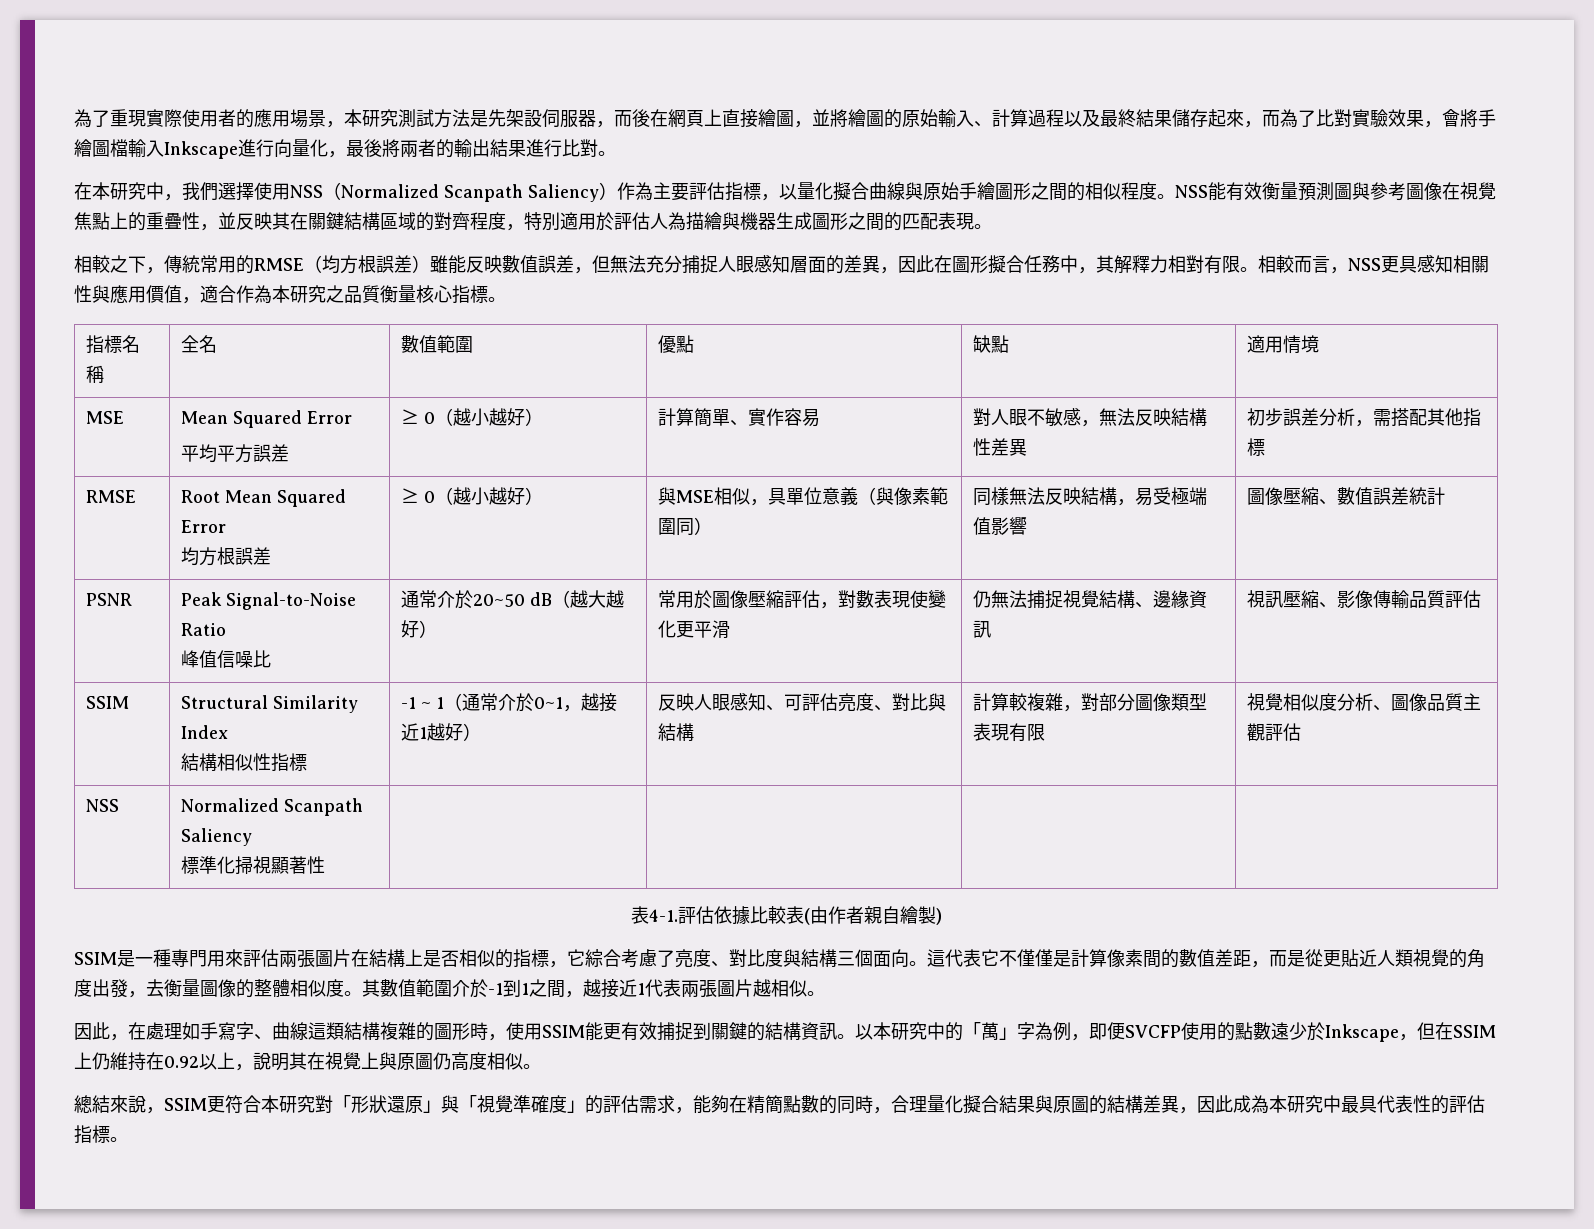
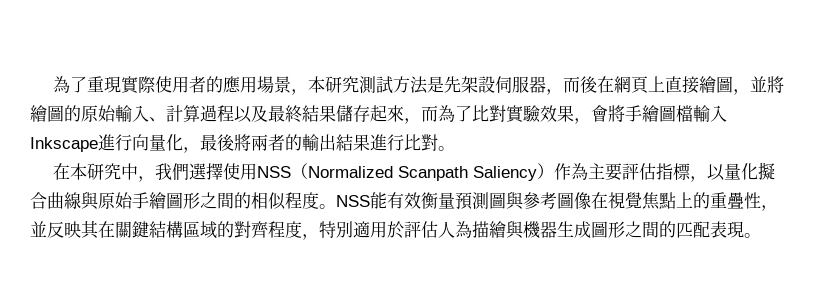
- 相較之下，傳統常用的RMSE（均方根誤差）雖能反映數值誤差，但無法充分捕捉人眼感知層面的差異，因此在圖形擬合任務中，其解釋力相對有限。相較而言，NSS更具感知相關性與應用價值，適合作為本研究之品質衡量核心指標。
- 指標名稱 | 全名 | 數值範圍 | 優點 | 缺點 | 適用情境
- MSE | Mean Squared Error
- 平均平方誤差 | ≥ 0（越小越好） | 計算簡單、實作容易 | 對人眼不敏感，無法反映結構性差異 | 初步誤差分析，需搭配其他指標
- RMSE | Root Mean Squared Error
- 均方根誤差 | ≥ 0（越小越好） | 與MSE相似，具單位意義（與像素範圍同） | 同樣無法反映結構，易受極端值影響 | 圖像壓縮、數值誤差統計
- PSNR | Peak Signal-to-Noise Ratio
- 峰值信噪比 | 通常介於20~50 dB（越大越好） | 常用於圖像壓縮評估，對數表現使變化更平滑 | 仍無法捕捉視覺結構、邊緣資訊 | 視訊壓縮、影像傳輸品質評估
- SSIM | Structural Similarity Index
- 結構相似性指標 | -1 ~ 1（通常介於0~1，越接近1越好） | 反映人眼感知、可評估亮度、對比與結構 | 計算較複雜，對部分圖像類型表現有限 | 視覺相似度分析、圖像品質主觀評估
- NSS | Normalized Scanpath Saliency
- 標準化掃視顯著性 | | | |
- 表4-1.評估依據比較表(由作者親自繪製)
- SSIM是一種專門用來評估兩張圖片在結構上是否相似的指標，它綜合考慮了亮度、對比度與結構三個面向。這代表它不僅僅是計算像素間的數值差距，而是從更貼近人類視覺的角度出發，去衡量圖像的整體相似度。其數值範圍介於-1到1之間，越接近1代表兩張圖片越相似。
- 因此，在處理如手寫字、曲線這類結構複雜的圖形時，使用SSIM能更有效捕捉到關鍵的結構資訊。以本研究中的「萬」字為例，即便SVCFP使用的點數遠少於Inkscape，但在SSIM上仍維持在0.92以上，說明其在視覺上與原圖仍高度相似。
- 總結來說，SSIM更符合本研究對「形狀還原」與「視覺準確度」的評估需求，能夠在精簡點數的同時，合理量化擬合結果與原圖的結構差異，因此成為本研究中最具代表性的評估指標。

